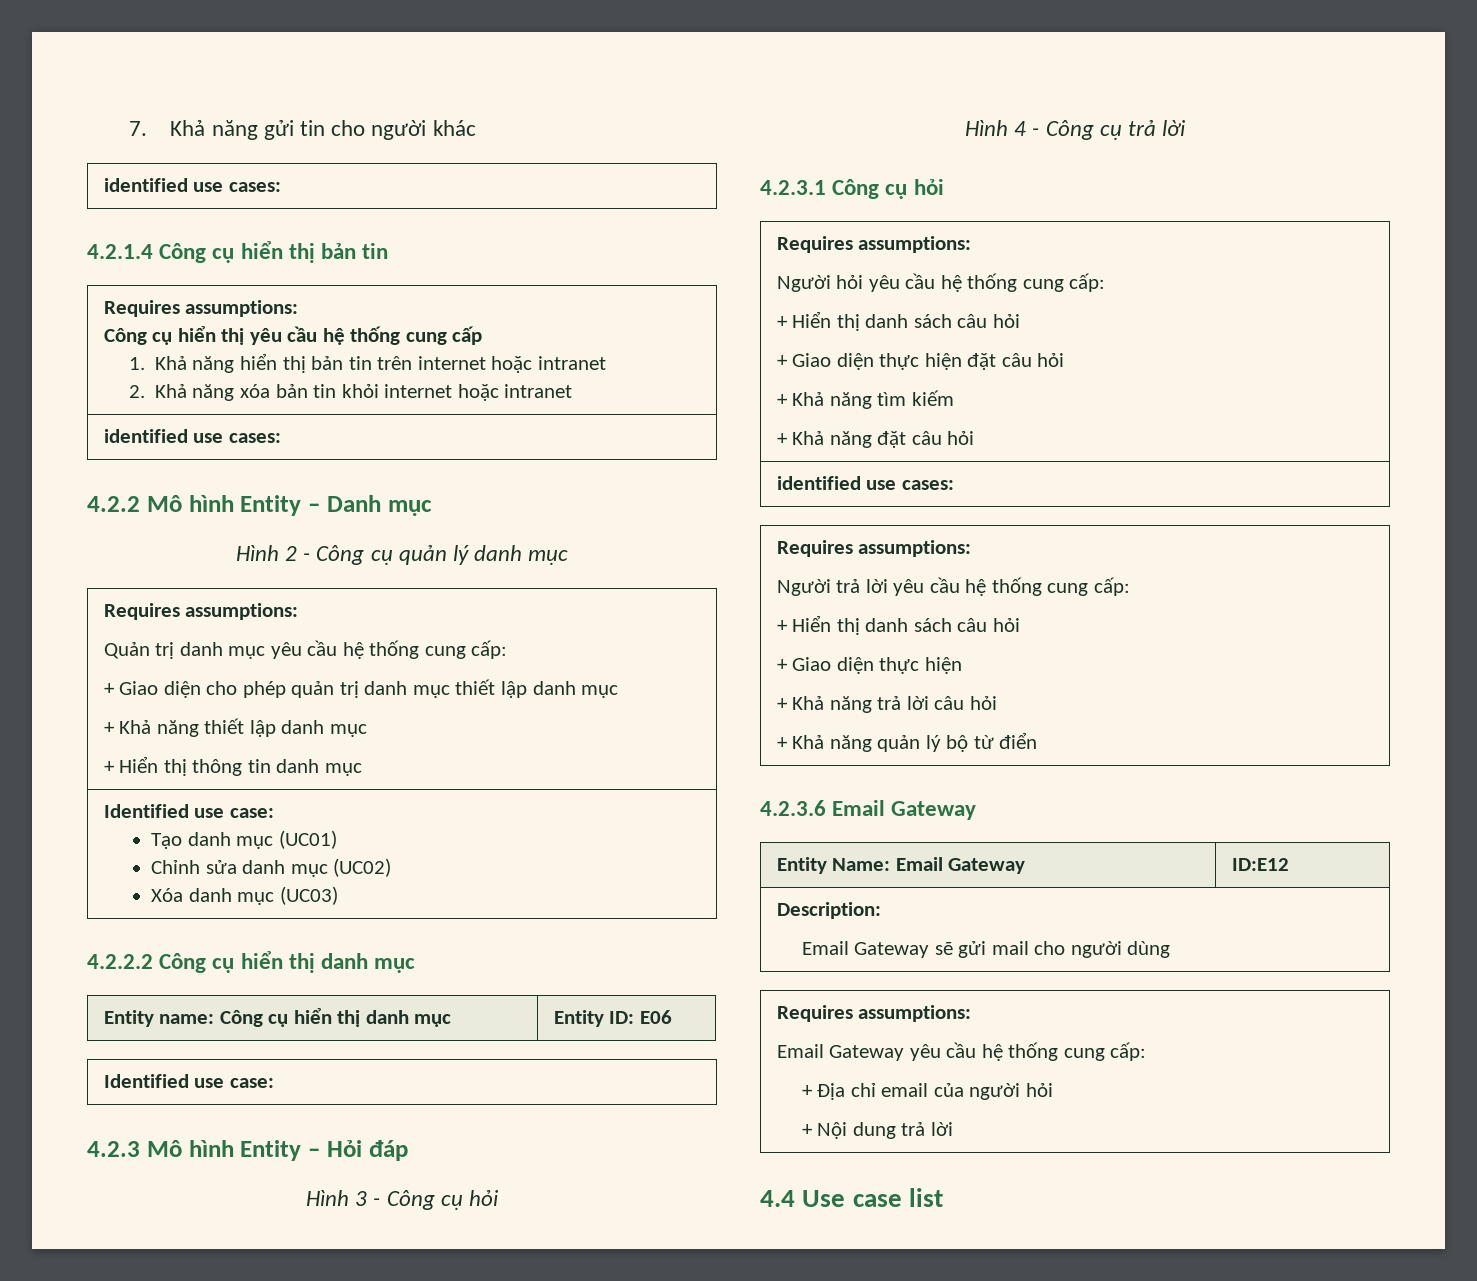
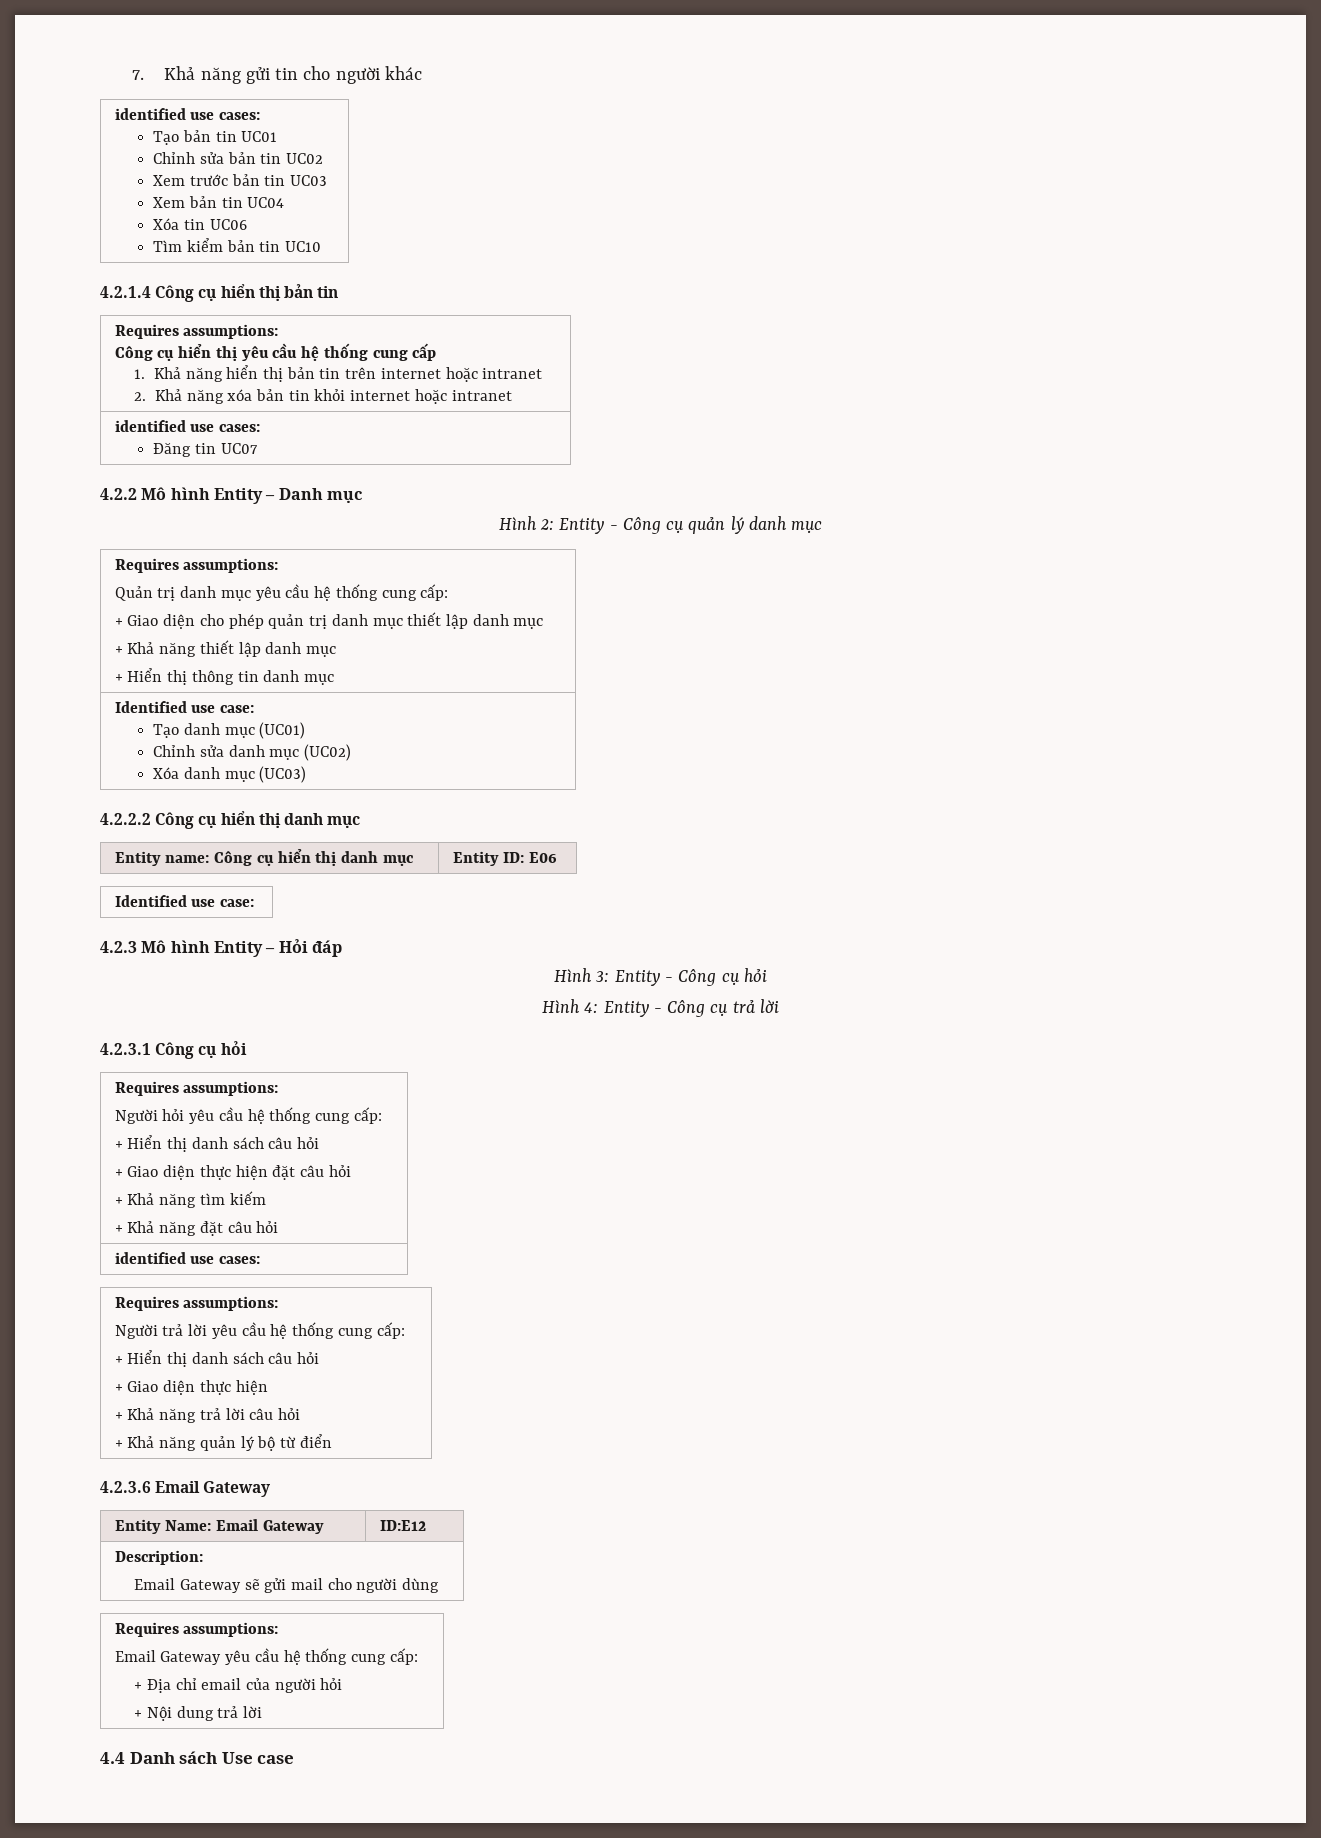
  7. Khả năng gửi tin cho người khác
  identified use cases:
+ Tạo bản tin UC01
+ Chỉnh sửa bản tin UC02
+ Xem trước bản tin UC03
+ Xem bản tin UC04
+ Xóa tin UC06
+ Tìm kiểm bản tin UC10
  4.2.1.4 Công cụ hiển thị bản tin
  Requires assumptions:
  Công cụ hiển thị yêu cầu hệ thống cung cấp
  1. Khả năng hiển thị bản tin trên internet hoặc intranet
  2. Khả năng xóa bản tin khỏi internet hoặc intranet
  identified use cases:
+ Đăng tin UC07
- Hình 2 - Công cụ quản lý danh mục
+ Hình 2: Entity - Công cụ quản lý danh mục
- Hình 3 - Công cụ hỏi
+ Hình 3: Entity - Công cụ hỏi
- Hình 4 - Công cụ trả lời
+ Hình 4: Entity - Công cụ trả lời
- 4.4 Use case list
+ 4.4 Danh sách Use case

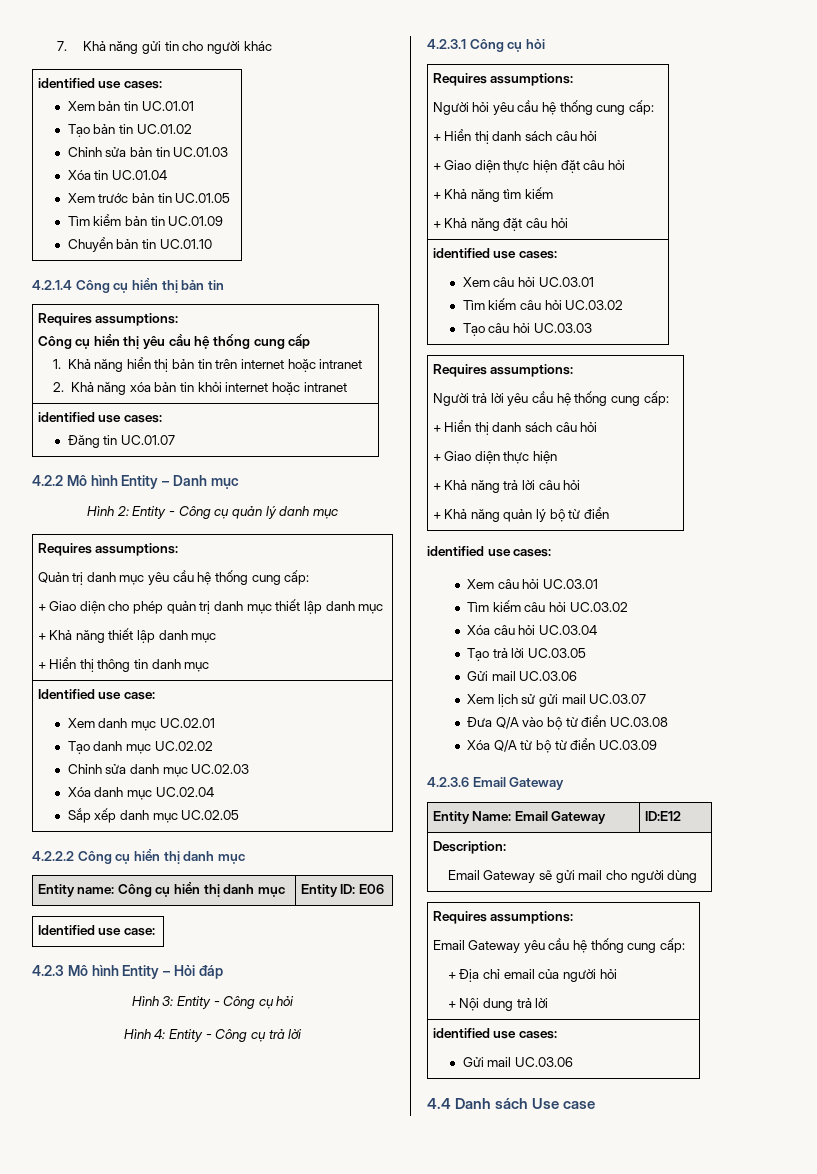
  7. Khả năng gửi tin cho người khác
  identified use cases:
- Tạo bản tin UC01
- Chỉnh sửa bản tin UC02
- Xem trước bản tin UC03
- Xem bản tin UC04
- Xóa tin UC06
- Tìm kiểm bản tin UC10
+ Xem bản tin UC.01.01
+ Tạo bản tin UC.01.02
+ Chỉnh sửa bản tin UC.01.03
+ Xóa tin UC.01.04
+ Xem trước bản tin UC.01.05
+ Tìm kiểm bản tin UC.01.09
+ Chuyển bản tin UC.01.10
  4.2.1.4 Công cụ hiển thị bản tin
  Requires assumptions:
  Công cụ hiển thị yêu cầu hệ thống cung cấp
  1. Khả năng hiển thị bản tin trên internet hoặc intranet
  2. Khả năng xóa bản tin khỏi internet hoặc intranet
  identified use cases:
- Đăng tin UC07
+ Đăng tin UC.01.07
  Entity - Công cụ quản lý danh mục
  Requires assumptions:
  Quản trị danh mục yêu cầu hệ thống cung cấp:
  + Giao diện cho phép quản trị danh mục thiết lập danh mục
  + Khả năng thiết lập danh mục
  + Hiển thị thông tin danh mục
  Identified use case:
- Tạo danh mục (UC01)
- Chỉnh sửa danh mục (UC02)
- Xóa danh mục (UC03)
+ Xem danh mục UC.02.01
+ Tạo danh mục UC.02.02
+ Chỉnh sửa danh mục UC.02.03
+ Xóa danh mục UC.02.04
+ Sắp xếp danh mục UC.02.05
  4.2.3.1 Công cụ hỏi
  Requires assumptions:
  Người hỏi yêu cầu hệ thống cung cấp:
  + Hiển thị danh sách câu hỏi
  + Giao diện thực hiện đặt câu hỏi
  + Khả năng tìm kiếm
  + Khả năng đặt câu hỏi
  identified use cases:
+ Xem câu hỏi UC.03.01
+ Tìm kiếm câu hỏi UC.03.02
+ Tạo câu hỏi UC.03.03
  Requires assumptions:
  Người trả lời yêu cầu hệ thống cung cấp:
  + Hiển thị danh sách câu hỏi
  + Giao diện thực hiện
  + Khả năng trả lời câu hỏi
  + Khả năng quản lý bộ từ điển
+ identified use cases:
+ Xem câu hỏi UC.03.01
+ Tìm kiếm câu hỏi UC.03.02
+ Xóa câu hỏi UC.03.04
+ Tạo trả lời UC.03.05
+ Gửi mail UC.03.06
+ Xem lịch sử gửi mail UC.03.07
+ Đưa Q/A vào bộ từ điển UC.03.08
+ Xóa Q/A từ bộ từ điển UC.03.09
  Description:
  Email Gateway sẽ gửi mail cho người dùng
  Requires assumptions:
  Email Gateway yêu cầu hệ thống cung cấp:
  + Địa chỉ email của người hỏi
  + Nội dung trả lời
+ identified use cases:
+ Gửi mail UC.03.06

